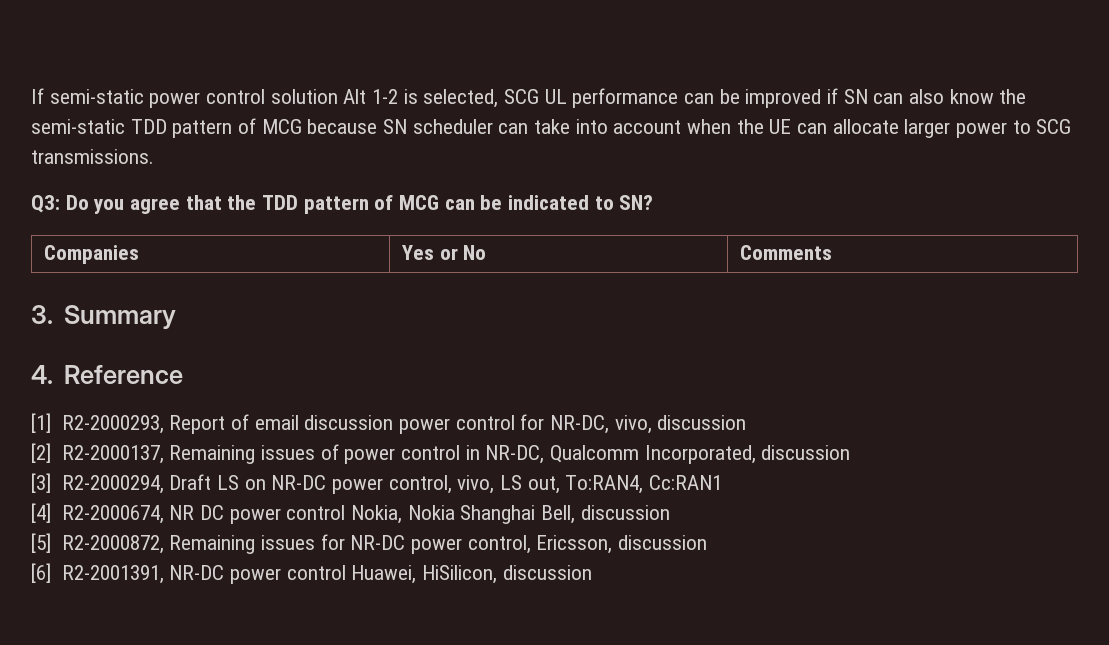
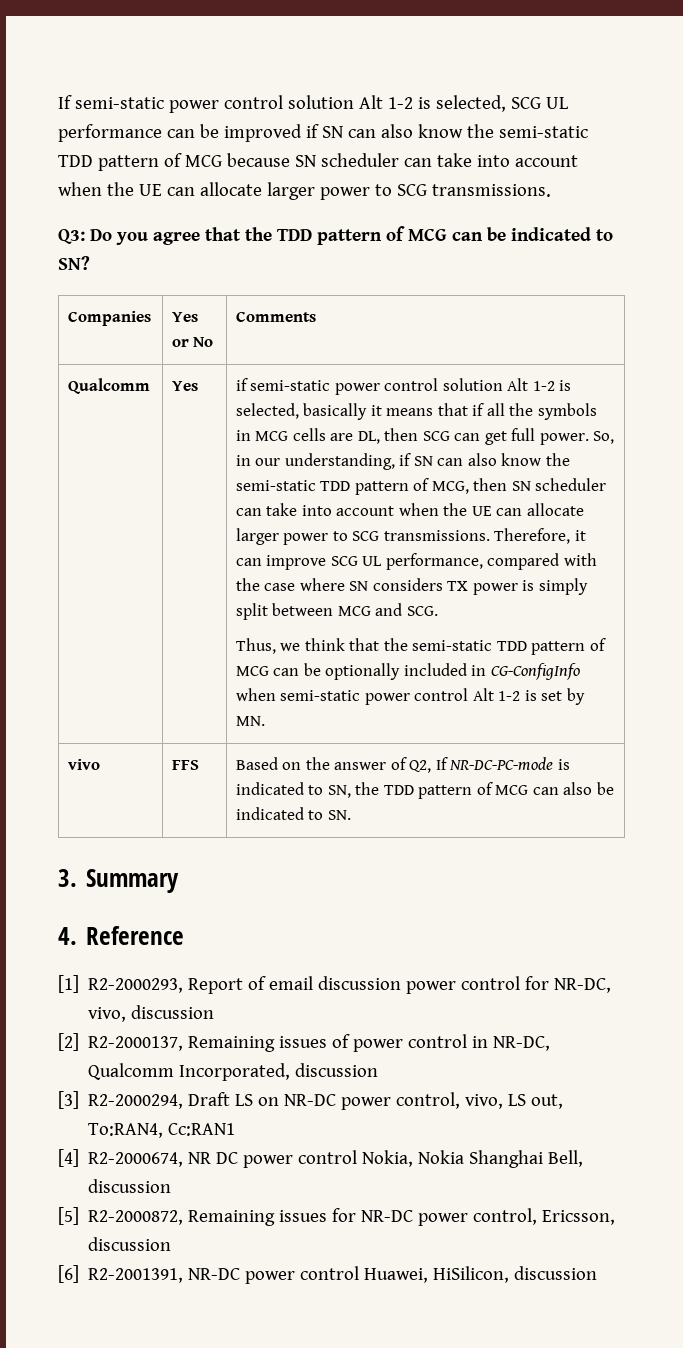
+ Qualcomm | Yes | if semi-static power control solution Alt 1-2 is selected, basically it means that if all the symbols in MCG cells are DL, then SCG can get full power. So, in our understanding, if SN can also know the semi-static TDD pattern of MCG, then SN scheduler can take into account when the UE can allocate larger power to SCG transmissions. Therefore, it can improve SCG UL performance, compared with the case where SN considers TX power is simply split between MCG and SCG.
+ Thus, we think that the semi-static TDD pattern of MCG can be optionally included in CG-ConfigInfo when semi-static power control Alt 1-2 is set by MN.
+ vivo | FFS | Based on the answer of Q2, If NR-DC-PC-mode is indicated to SN, the TDD pattern of MCG can also be indicated to SN.

